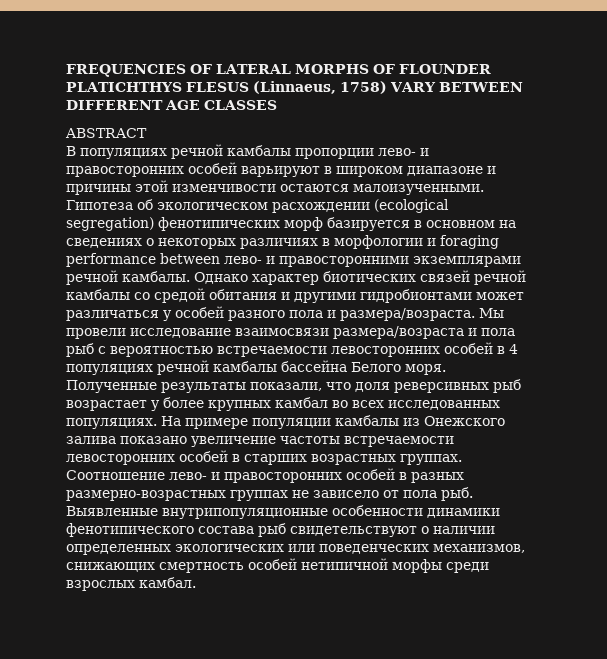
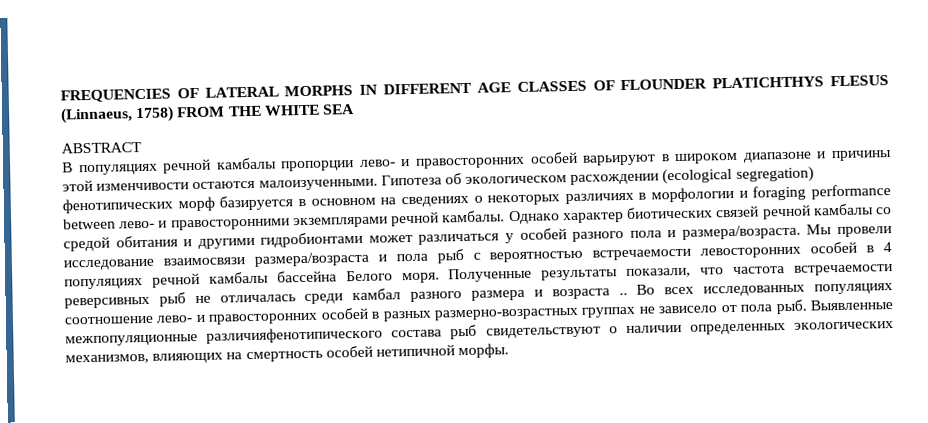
- FREQUENCIES OF LATERAL MORPHS OF FLOUNDER PLATICHTHYS FLESUS (Linnaeus, 1758) VARY BETWEEN DIFFERENT AGE CLASSES
+ FREQUENCIES OF LATERAL MORPHS IN DIFFERENT AGE CLASSES OF FLOUNDER PLATICHTHYS FLESUS (Linnaeus, 1758) FROM THE WHITE SEA
- Полученные результаты показали, что доля реверсивных рыб возрастает у более крупных камбал во всех исследованных популяциях. На примере популяции камбалы из Онежского залива показано увеличение частоты встречаемости левосторонних особей в старших возрастных группах. Соотношение лево- и правосторонних особей в разных размерно-возрастных группах не зависело от пола рыб.
+ Полученные результаты показали, что частота встречаемости реверсивных рыб не отличалась среди камбал разного размера и возраста .. Во всех исследованных популяциях соотношение лево- и правосторонних особей в разных размерно-возрастных группах не зависело от пола рыб.
- Выявленные внутрипопуляционные особенности динамики фенотипического состава рыб свидетельствуют о наличии определенных экологических или поведенческих механизмов, снижающих смертность особей нетипичной морфы среди взрослых камбал.
+ Выявленные межпопуляционные различияфенотипического состава рыб свидетельствуют о наличии определенных экологических механизмов, влияющих на смертность особей нетипичной морфы.

